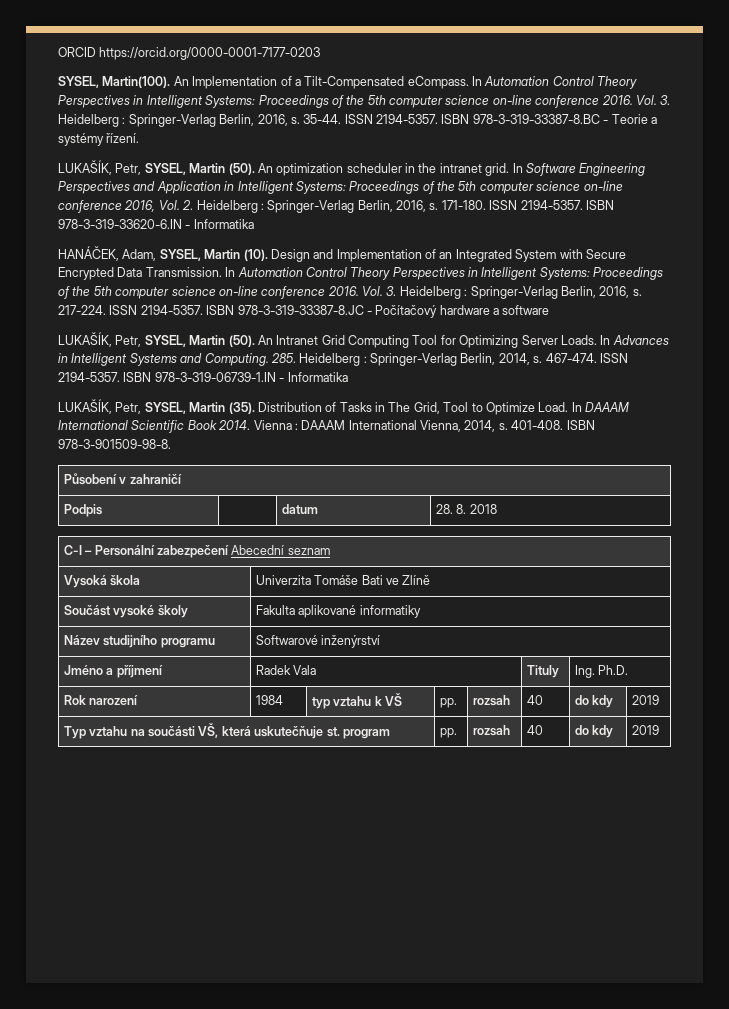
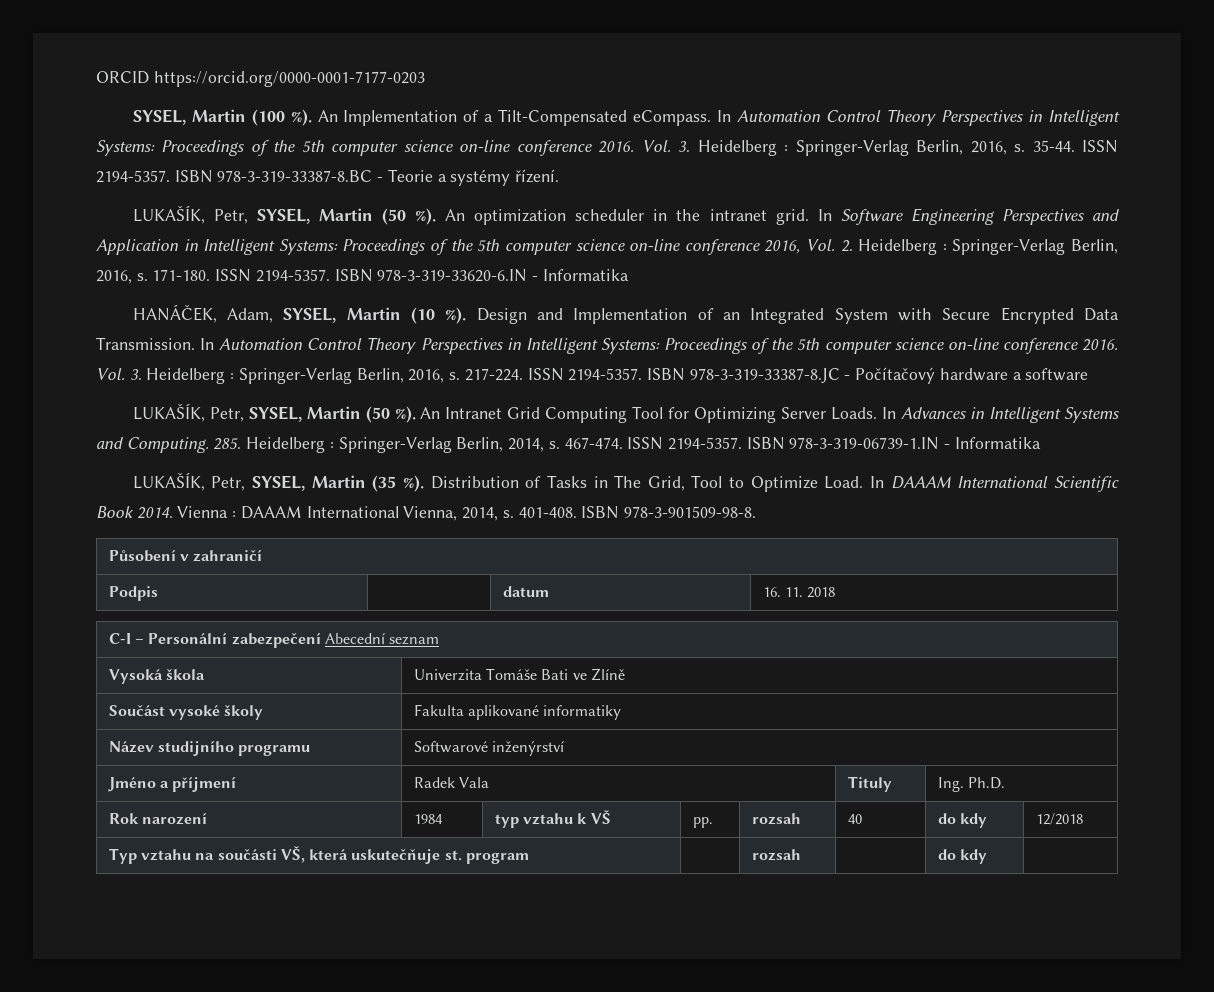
- SYSEL, Martin(100).
+ SYSEL, Martin (100 %).
  ISBN 978-3-319-33387-8.BC - Teorie a systémy řízení.
- LUKAŠÍK, Petr, SYSEL, Martin (50).
+ LUKAŠÍK, Petr, SYSEL, Martin (50 %).
- HANÁČEK, Adam, SYSEL, Martin (10).
+ HANÁČEK, Adam, SYSEL, Martin (10 %).
  ISBN 978-3-319-33387-8.JC - Počítačový hardware a software
- LUKAŠÍK, Petr, SYSEL, Martin (50).
+ LUKAŠÍK, Petr, SYSEL, Martin (50 %).
- LUKAŠÍK, Petr, SYSEL, Martin (35).
+ LUKAŠÍK, Petr, SYSEL, Martin (35 %).
- Podpis | | datum | 28. 8. 2018
+ Podpis | | datum | 16. 11. 2018
- Rok narození | 1984 | typ vztahu k VŠ | pp. | rozsah | 40 | do kdy | 2019
+ Rok narození | 1984 | typ vztahu k VŠ | pp. | rozsah | 40 | do kdy | 12/2018
- Typ vztahu na součásti VŠ, která uskutečňuje st. program | pp. | rozsah | 40 | do kdy | 2019
+ Typ vztahu na součásti VŠ, která uskutečňuje st. program | | rozsah | | do kdy |

